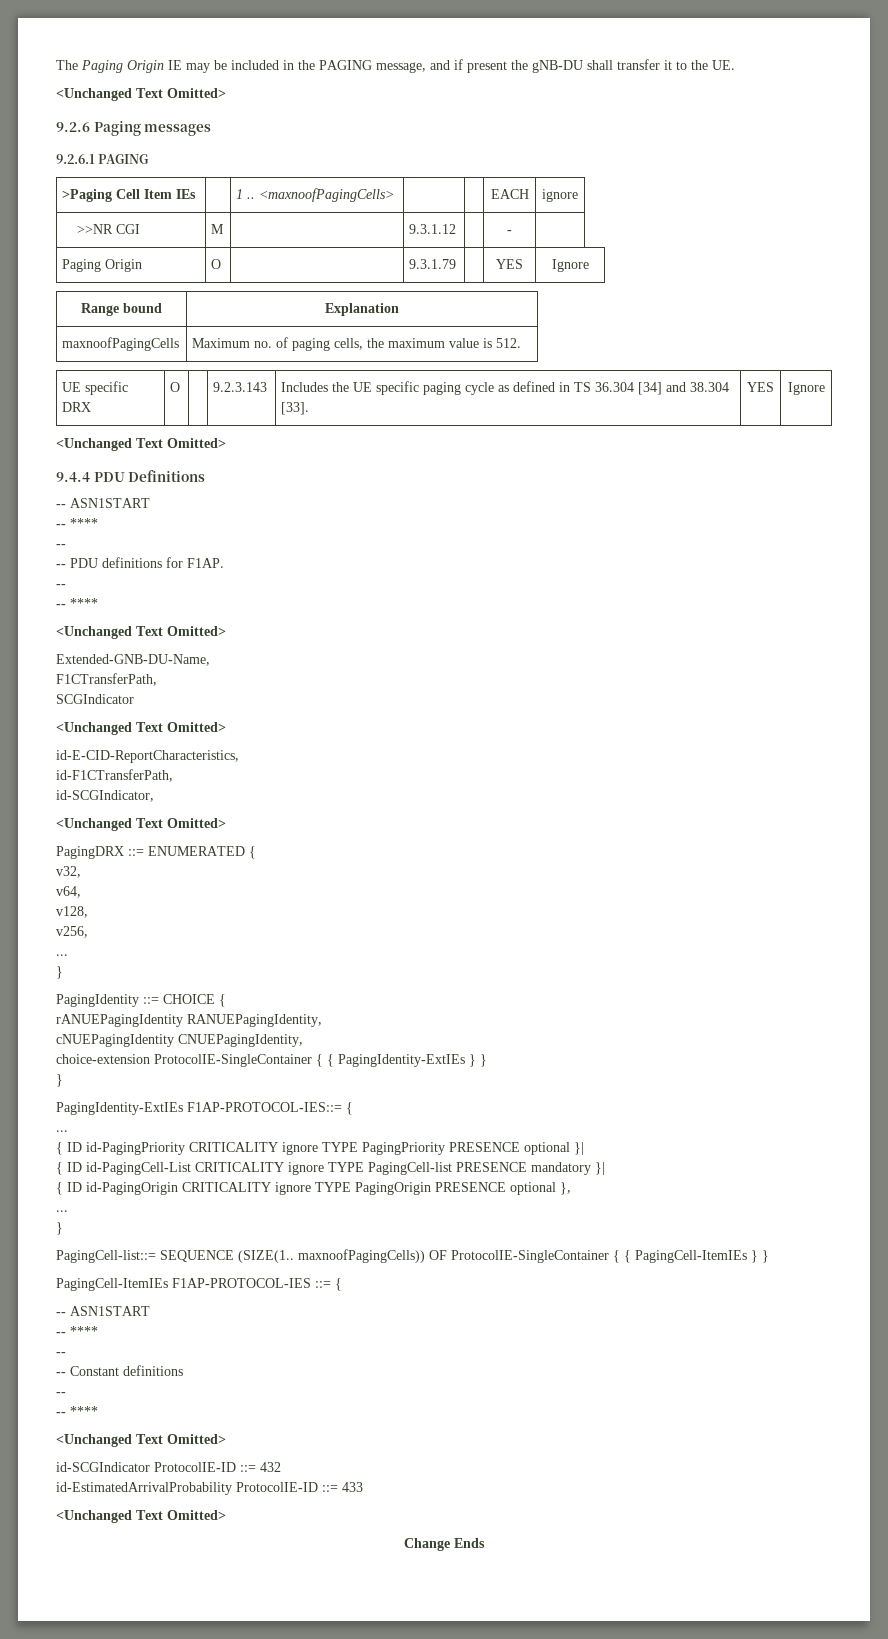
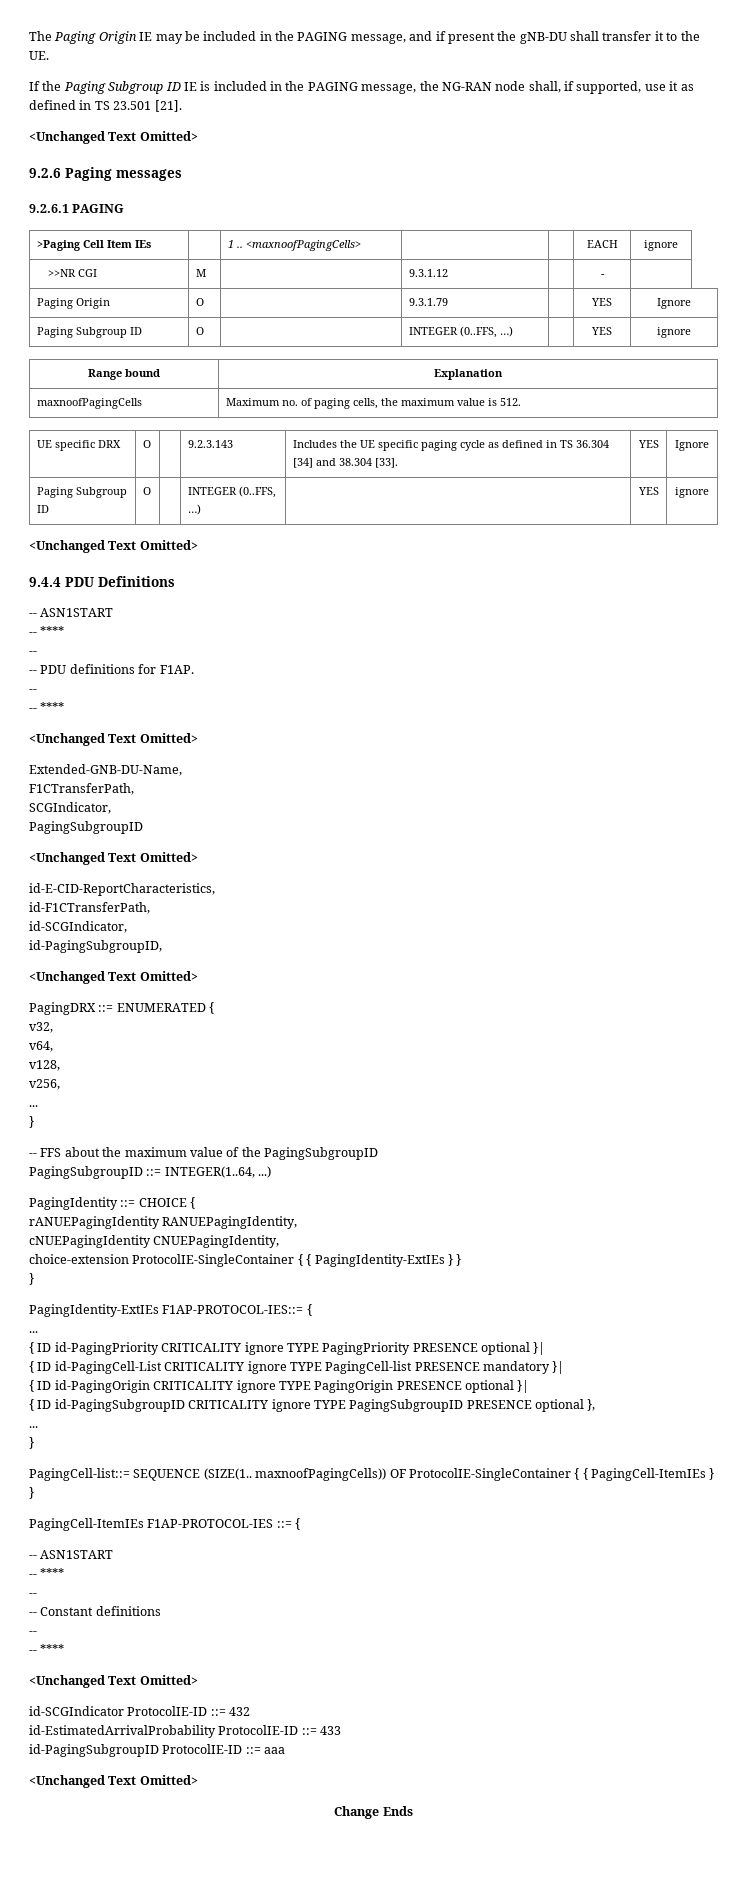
+ If the Paging Subgroup ID IE is included in the PAGING message, the NG-RAN node shall, if supported, use it as defined in TS 23.501 [21].
  Paging Origin | O | | 9.3.1.79 | | YES | Ignore
+ Paging Subgroup ID | O | | INTEGER (0..FFS, …) | | YES | ignore
  UE specific DRX | O | | 9.2.3.143 | Includes the UE specific paging cycle as defined in TS 36.304 [34] and 38.304 [33]. | YES | Ignore
+ Paging Subgroup ID | O | | INTEGER (0..FFS, …) | | YES | ignore
- SCGIndicator
+ SCGIndicator,
+ PagingSubgroupID
+ id-PagingSubgroupID,
+ -- FFS about the maximum value of the PagingSubgroupID
+ PagingSubgroupID ::= INTEGER(1..64, ...)
- { ID id-PagingOrigin CRITICALITY ignore TYPE PagingOrigin PRESENCE optional },
+ { ID id-PagingOrigin CRITICALITY ignore TYPE PagingOrigin PRESENCE optional }|
+ { ID id-PagingSubgroupID CRITICALITY ignore TYPE PagingSubgroupID PRESENCE optional },
+ id-PagingSubgroupID ProtocolIE-ID ::= aaa

